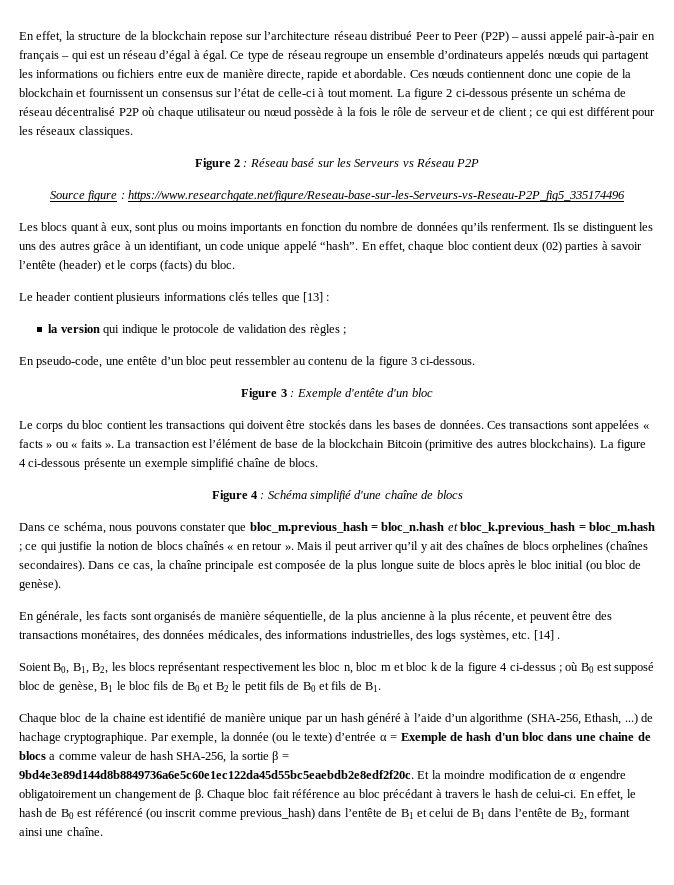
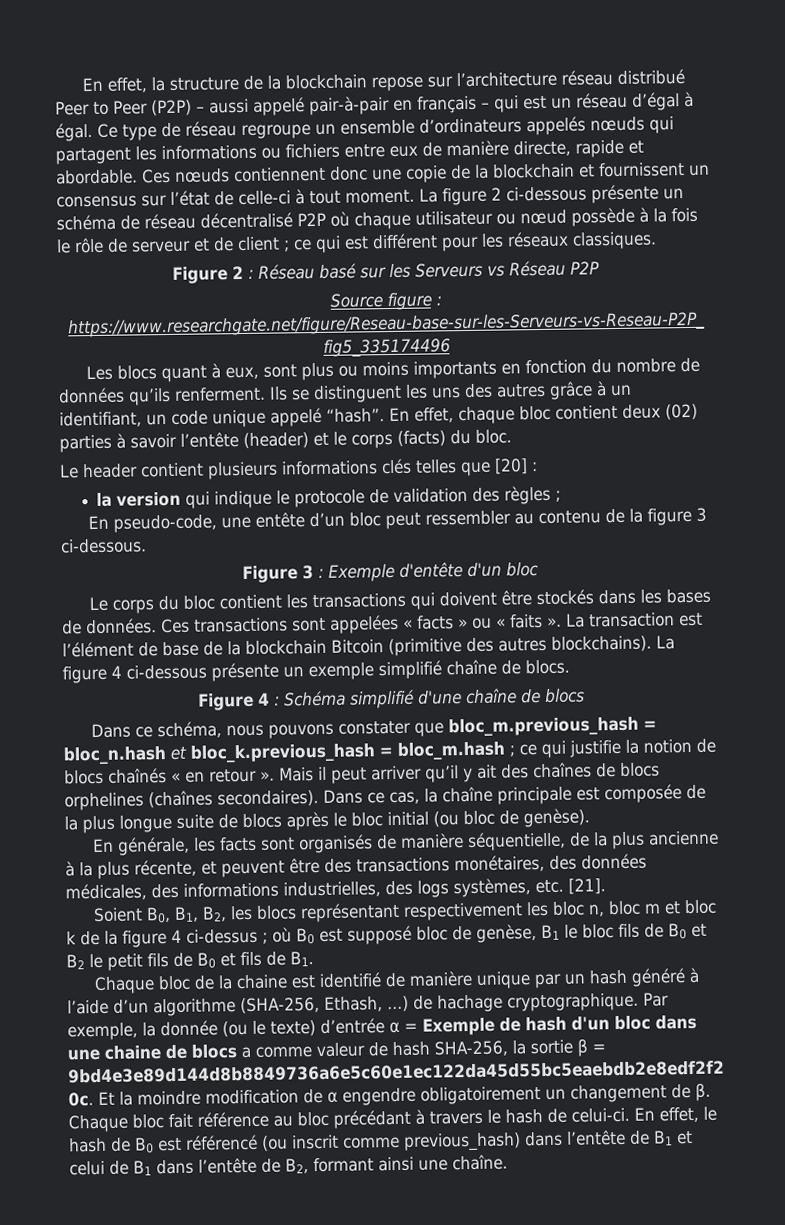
- Le header contient plusieurs informations clés telles que [13] :
+ Le header contient plusieurs informations clés telles que [20] :
- En générale, les facts sont organisés de manière séquentielle, de la plus ancienne à la plus récente, et peuvent être des transactions monétaires, des données médicales, des informations industrielles, des logs systèmes, etc. [14] .
+ En générale, les facts sont organisés de manière séquentielle, de la plus ancienne à la plus récente, et peuvent être des transactions monétaires, des données médicales, des informations industrielles, des logs systèmes, etc. [21].

